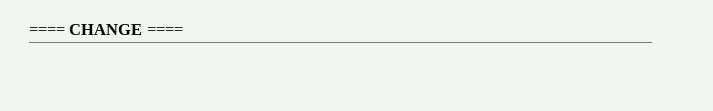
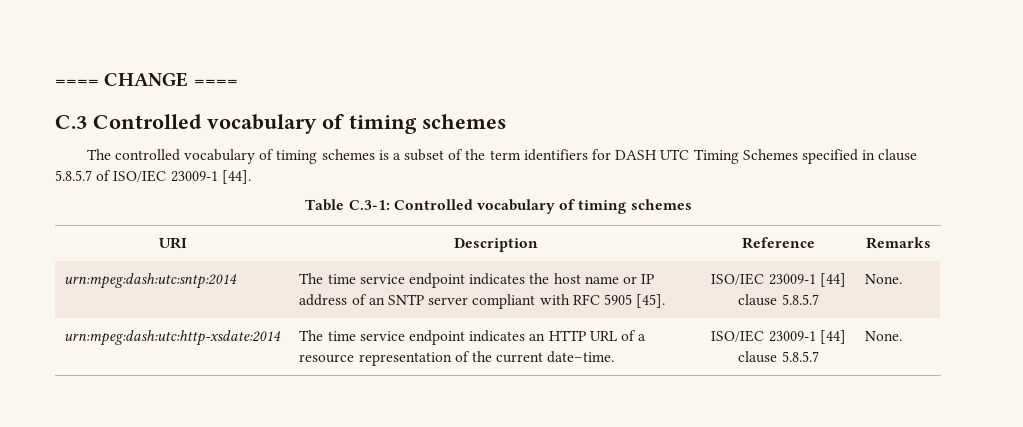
+ C.3 Controlled vocabulary of timing schemes
+ The controlled vocabulary of timing schemes is a subset of the term identifiers for DASH UTC Timing Schemes specified in clause 5.8.5.7 of ISO/IEC 23009-1 [44].
+ Table C.3-1: Controlled vocabulary of timing schemes
+ URI | Description | Reference | Remarks
+ urn:mpeg:dash:utc:sntp:2014 | The time service endpoint indicates the host name or IP address of an SNTP server compliant with RFC 5905 [45]. | ISO/IEC 23009-1 [44] clause 5.8.5.7 | None.
+ urn:mpeg:dash:utc:http-xsdate:2014 | The time service endpoint indicates an HTTP URL of a resource representation of the current date–time. | ISO/IEC 23009-1 [44] clause 5.8.5.7 | None.

